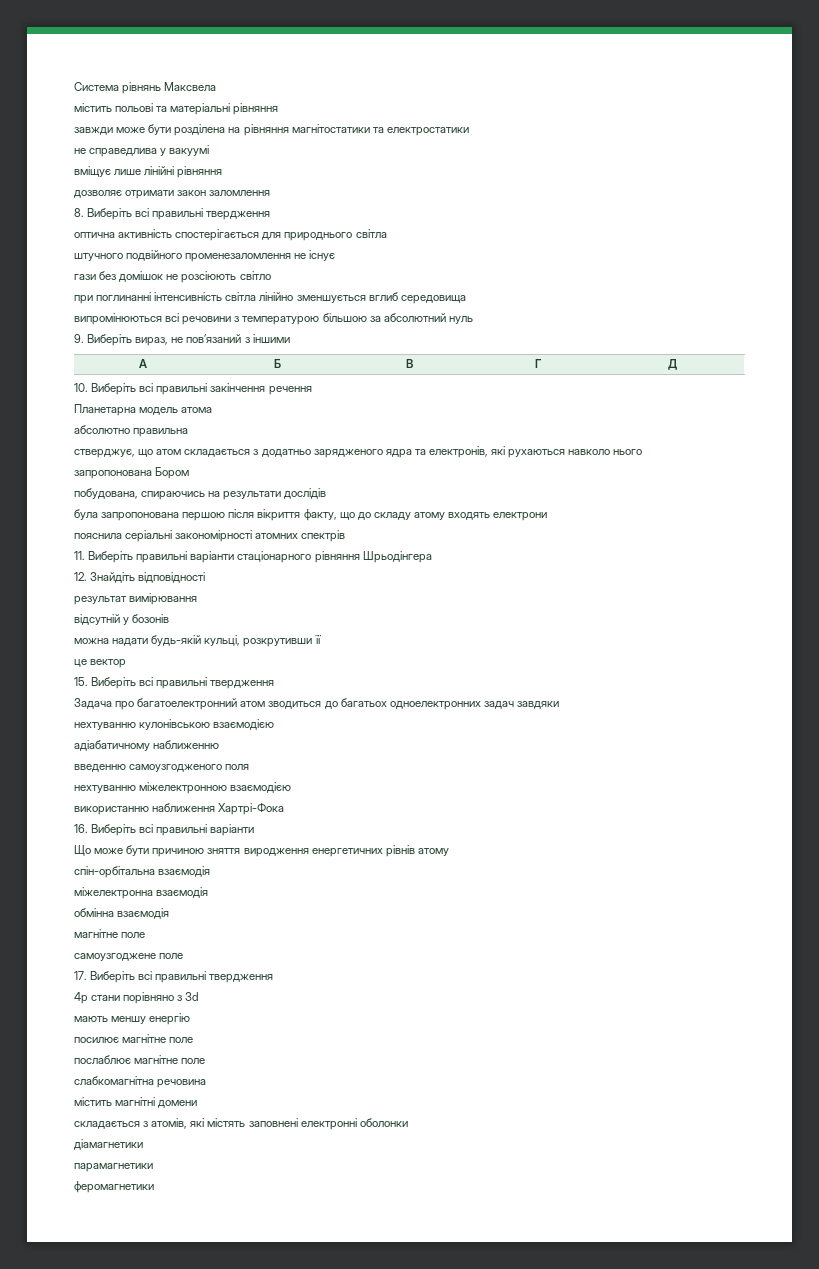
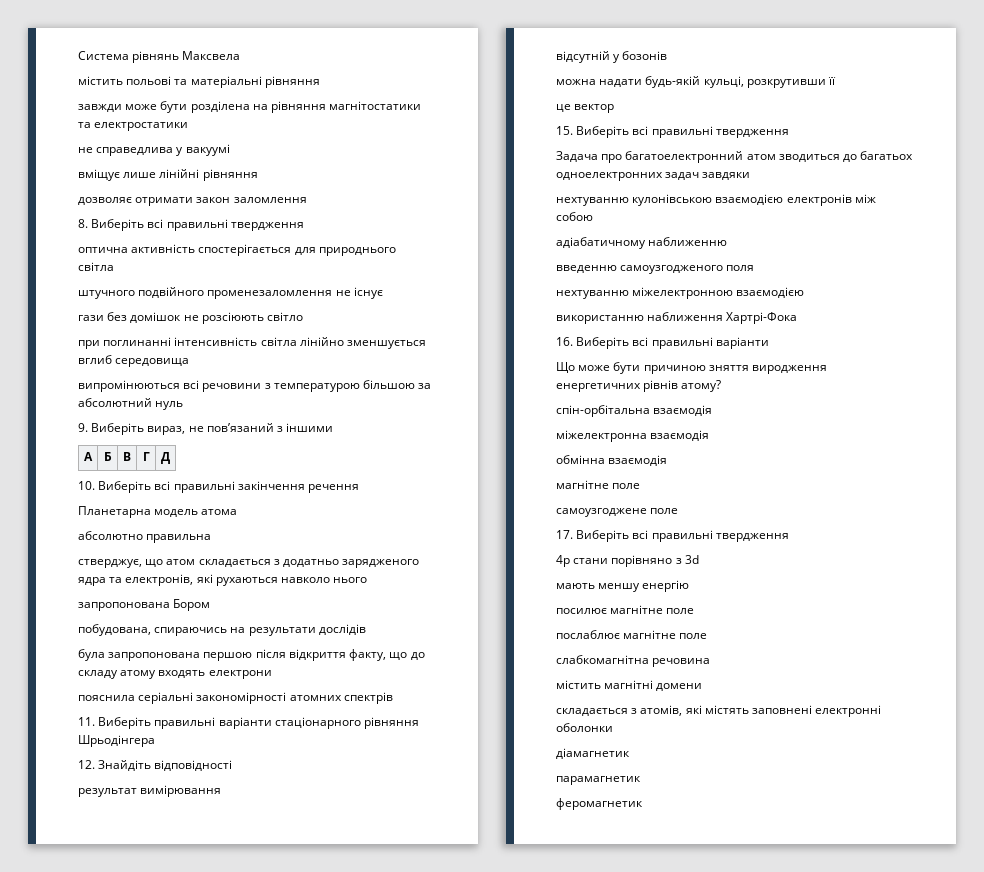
- була запропонована першою після вікриття факту, що до складу атому входять електрони
+ була запропонована першою після відкриття факту, що до складу атому входять електрони
- нехтуванню кулонівською взаємодією
+ нехтуванню кулонівською взаємодією електронів між собою
- Що може бути причиною зняття виродження енергетичних рівнів атому
+ Що може бути причиною зняття виродження енергетичних рівнів атому?
- діамагнетики
- парамагнетики
- феромагнетики
+ діамагнетик
+ парамагнетик
+ феромагнетик

